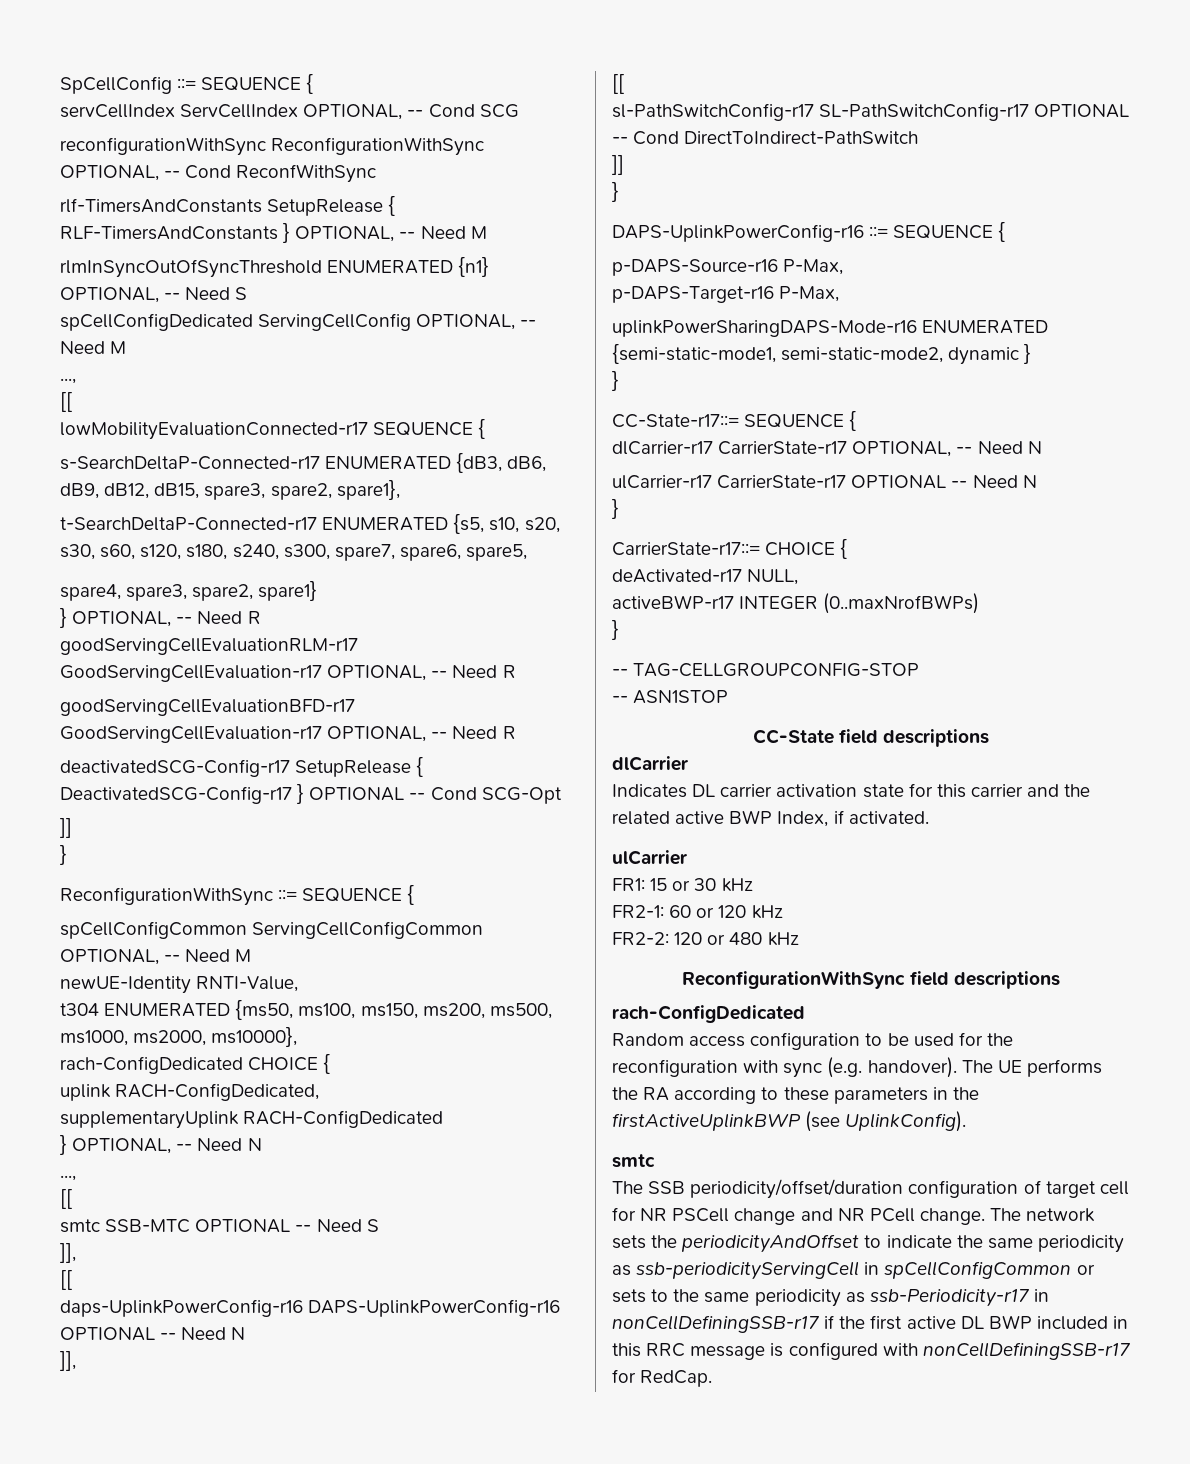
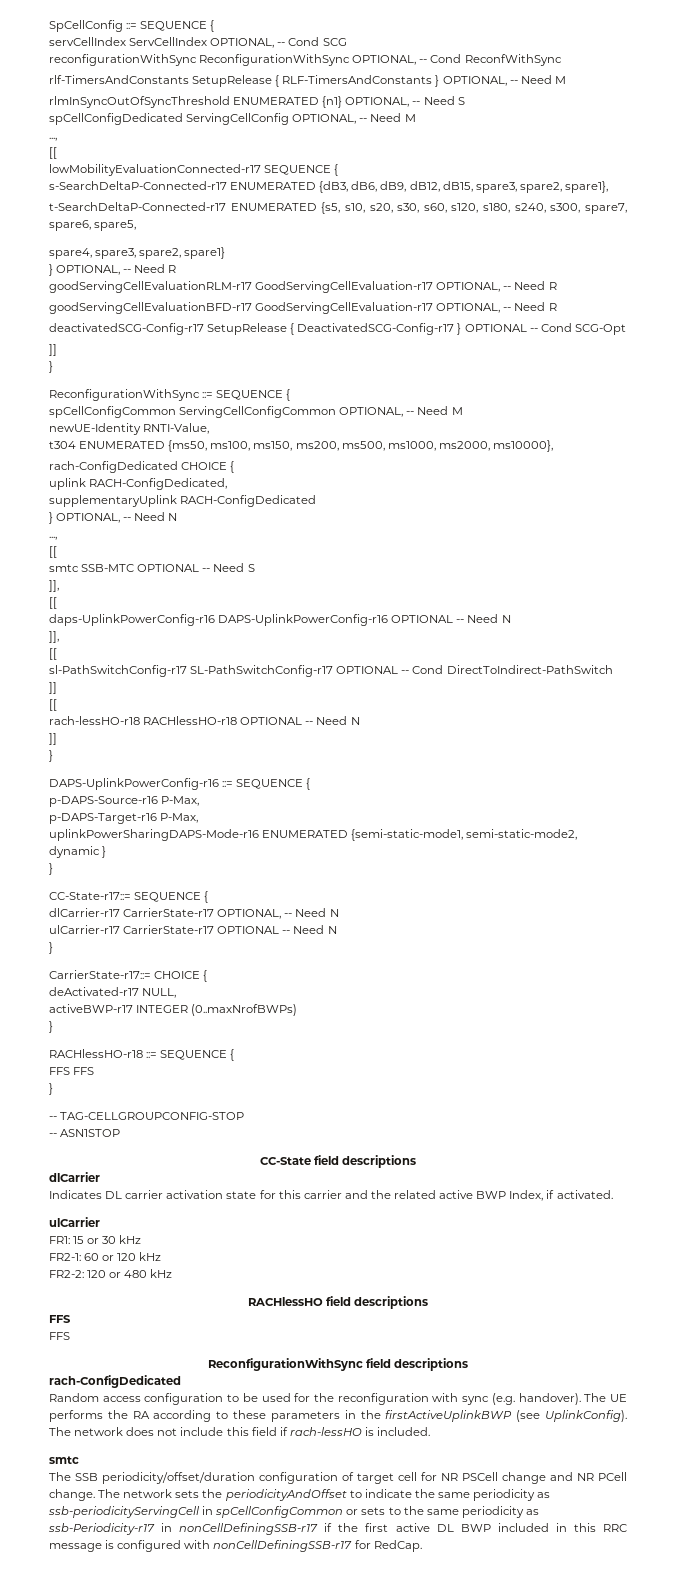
  sl-PathSwitchConfig-r17 SL-PathSwitchConfig-r17 OPTIONAL -- Cond DirectToIndirect-PathSwitch
+ ]]
+ [[
+ rach-lessHO-r18 RACHlessHO-r18 OPTIONAL -- Need N
+ RACHlessHO-r18 ::= SEQUENCE {
+ FFS FFS
+ }
+ RACHlessHO field descriptions
+ FFS
+ FFS
+ The network does not include this field if rach-lessHO is included.

